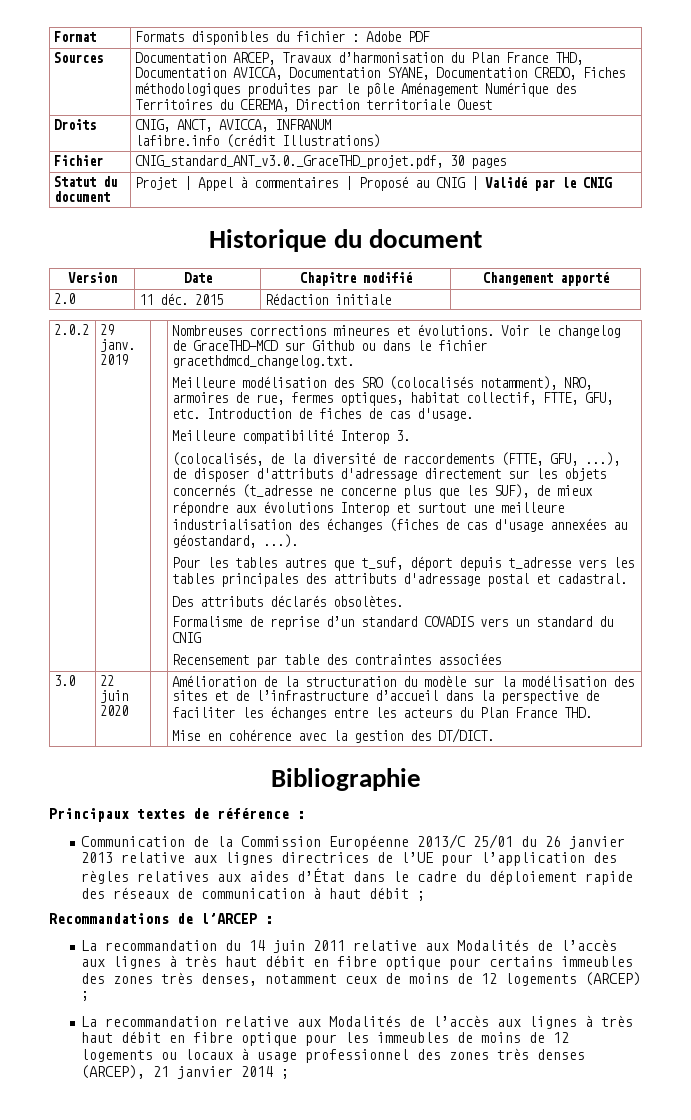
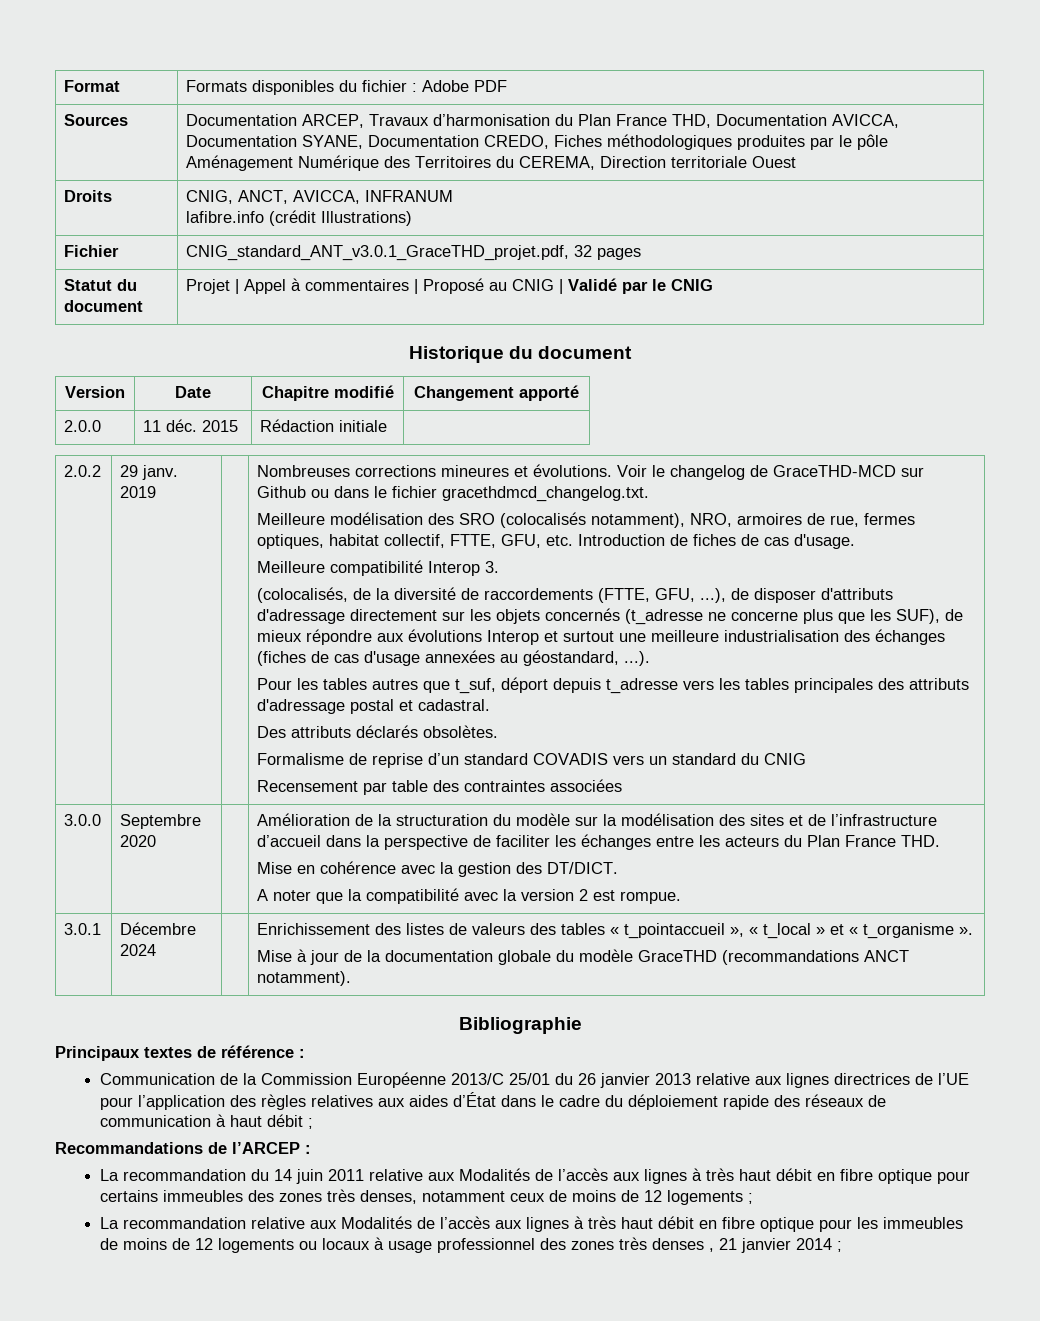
- Fichier | CNIG_standard_ANT_v3.0._GraceTHD_projet.pdf, 30 pages
+ Fichier | CNIG_standard_ANT_v3.0.1_GraceTHD_projet.pdf, 32 pages
- 2.0 | 11 déc. 2015 | Rédaction initiale |
+ 2.0.0 | 11 déc. 2015 | Rédaction initiale |
- 3.0 | 22 juin 2020
+ 3.0.0 | Septembre 2020
+ A noter que la compatibilité avec la version 2 est rompue.
+ 3.0.1 | Décembre 2024 | | Enrichissement des listes de valeurs des tables « t_pointaccueil », « t_local » et « t_organisme ».
+ Mise à jour de la documentation globale du modèle GraceTHD (recommandations ANCT notamment).
- La recommandation du 14 juin 2011 relative aux Modalités de l’accès aux lignes à très haut débit en fibre optique pour certains immeubles des zones très denses, notamment ceux de moins de 12 logements (ARCEP) ;
+ La recommandation du 14 juin 2011 relative aux Modalités de l’accès aux lignes à très haut débit en fibre optique pour certains immeubles des zones très denses, notamment ceux de moins de 12 logements ;
- La recommandation relative aux Modalités de l’accès aux lignes à très haut débit en fibre optique pour les immeubles de moins de 12 logements ou locaux à usage professionnel des zones très denses (ARCEP), 21 janvier 2014 ;
+ La recommandation relative aux Modalités de l’accès aux lignes à très haut débit en fibre optique pour les immeubles de moins de 12 logements ou locaux à usage professionnel des zones très denses , 21 janvier 2014 ;

